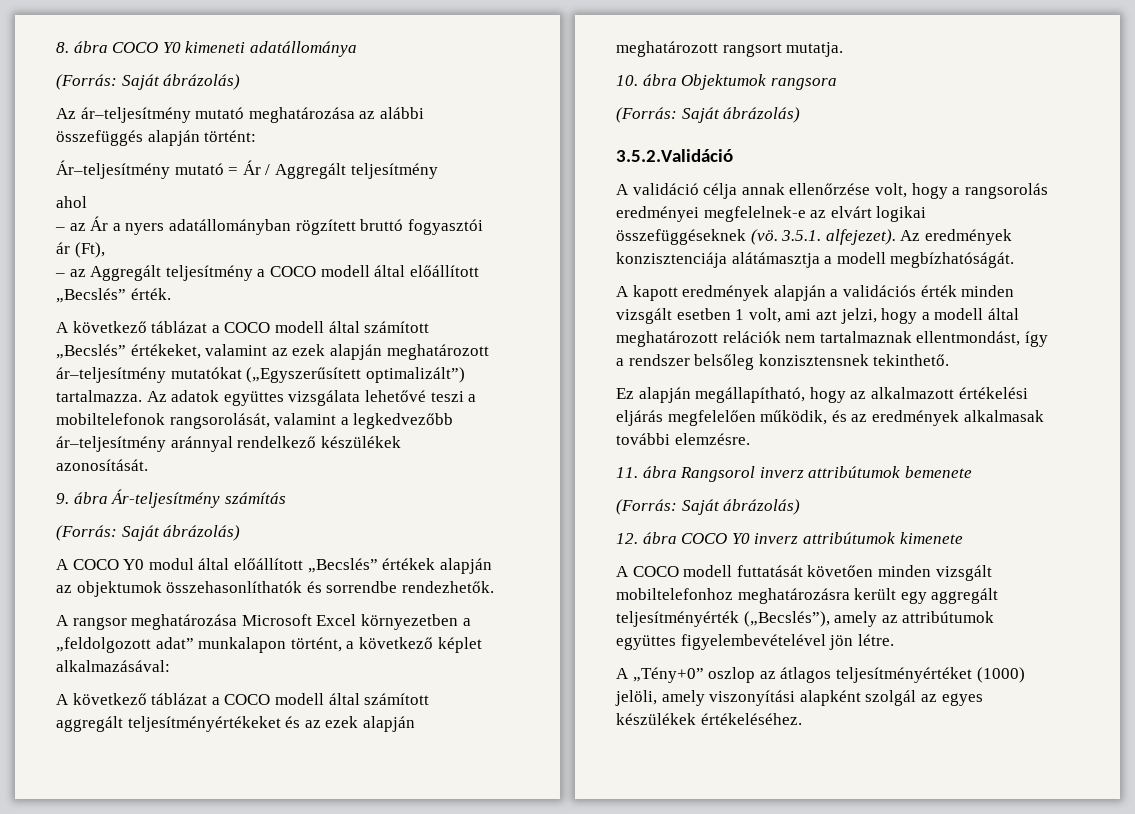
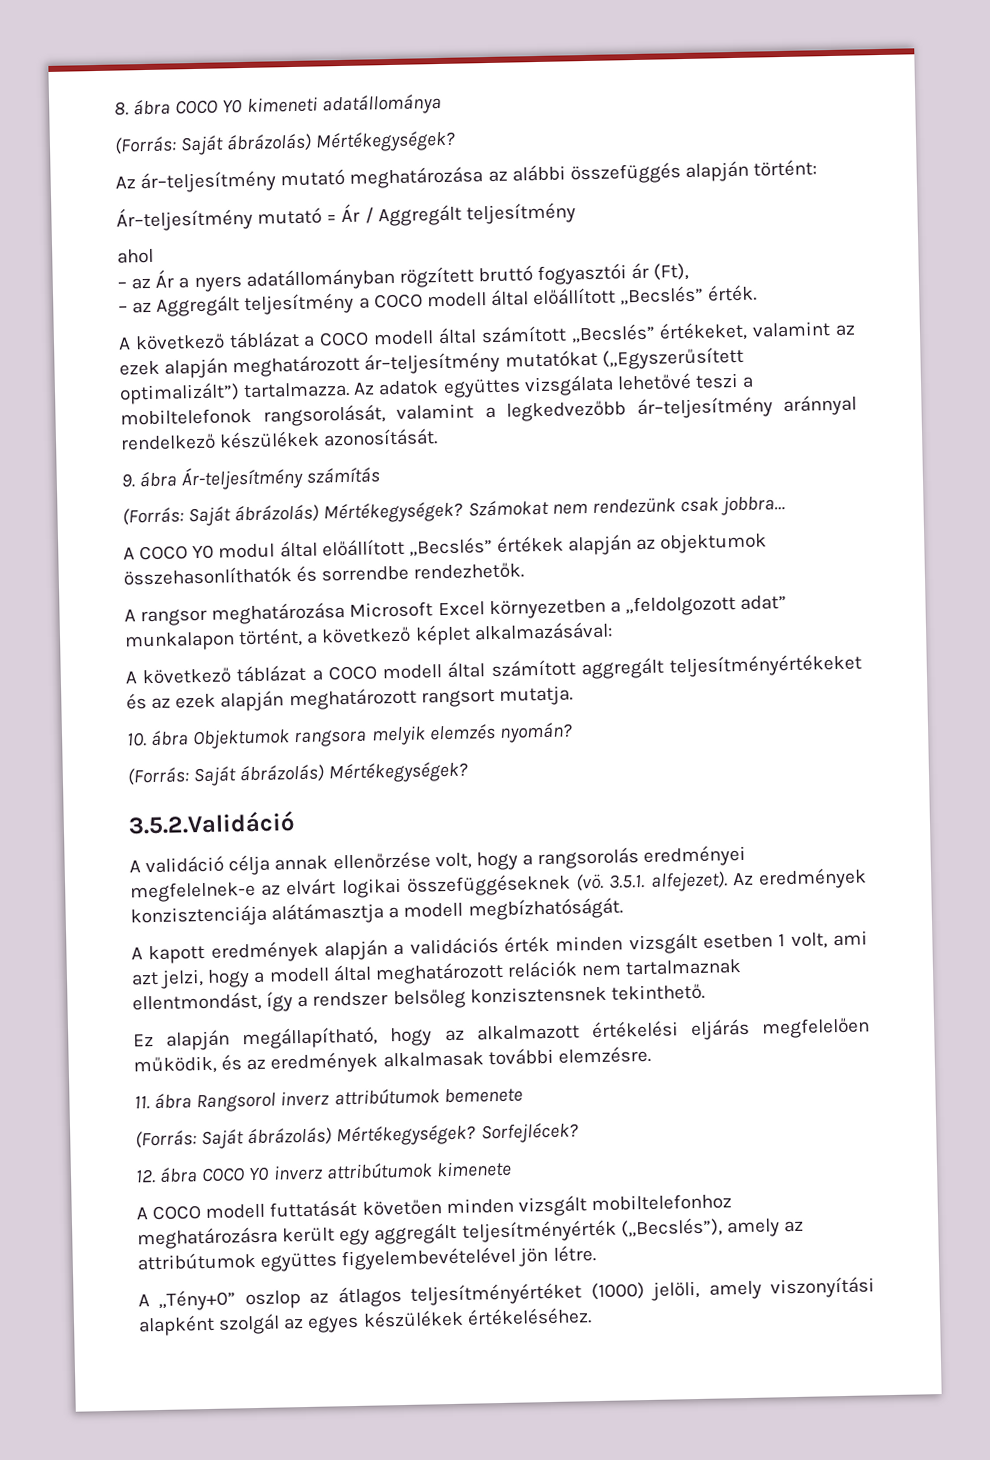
  8. ábra COCO Y0 kimeneti adatállománya
- (Forrás: Saját ábrázolás)
+ (Forrás: Saját ábrázolás) Mértékegységek?
  9. ábra Ár-teljesítmény számítás
- (Forrás: Saját ábrázolás)
+ (Forrás: Saját ábrázolás) Mértékegységek? Számokat nem rendezünk csak jobbra…
- 10. ábra Objektumok rangsora
- (Forrás: Saját ábrázolás)
+ 10. ábra Objektumok rangsora melyik elemzés nyomán?
+ (Forrás: Saját ábrázolás) Mértékegységek?
  11. ábra Rangsorol inverz attribútumok bemenete
- (Forrás: Saját ábrázolás)
+ (Forrás: Saját ábrázolás) Mértékegységek? Sorfejlécek?

